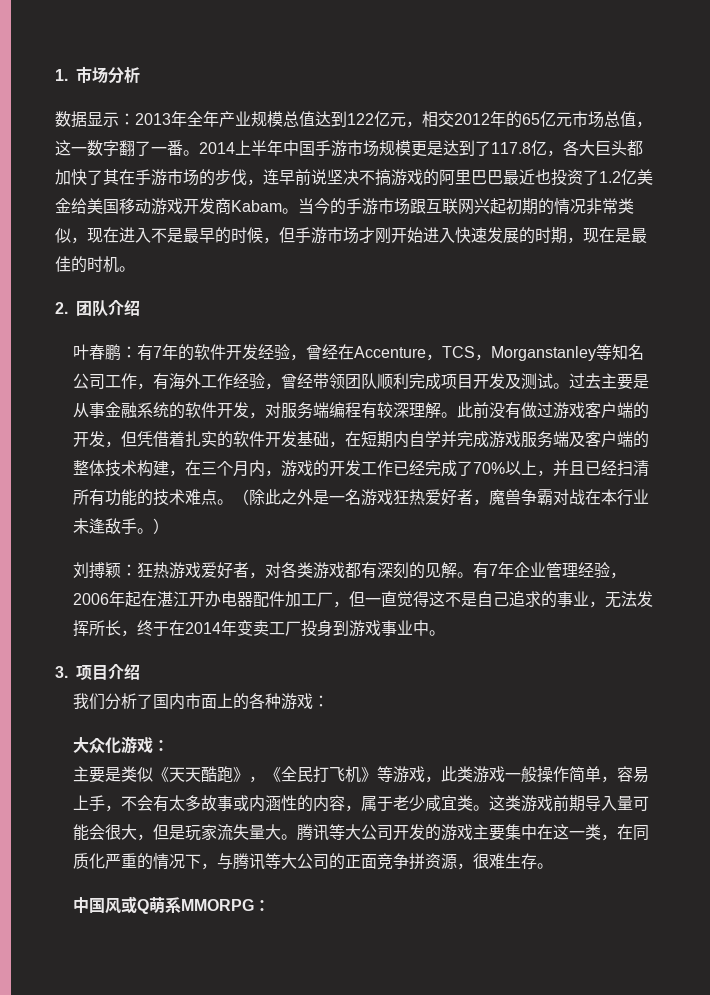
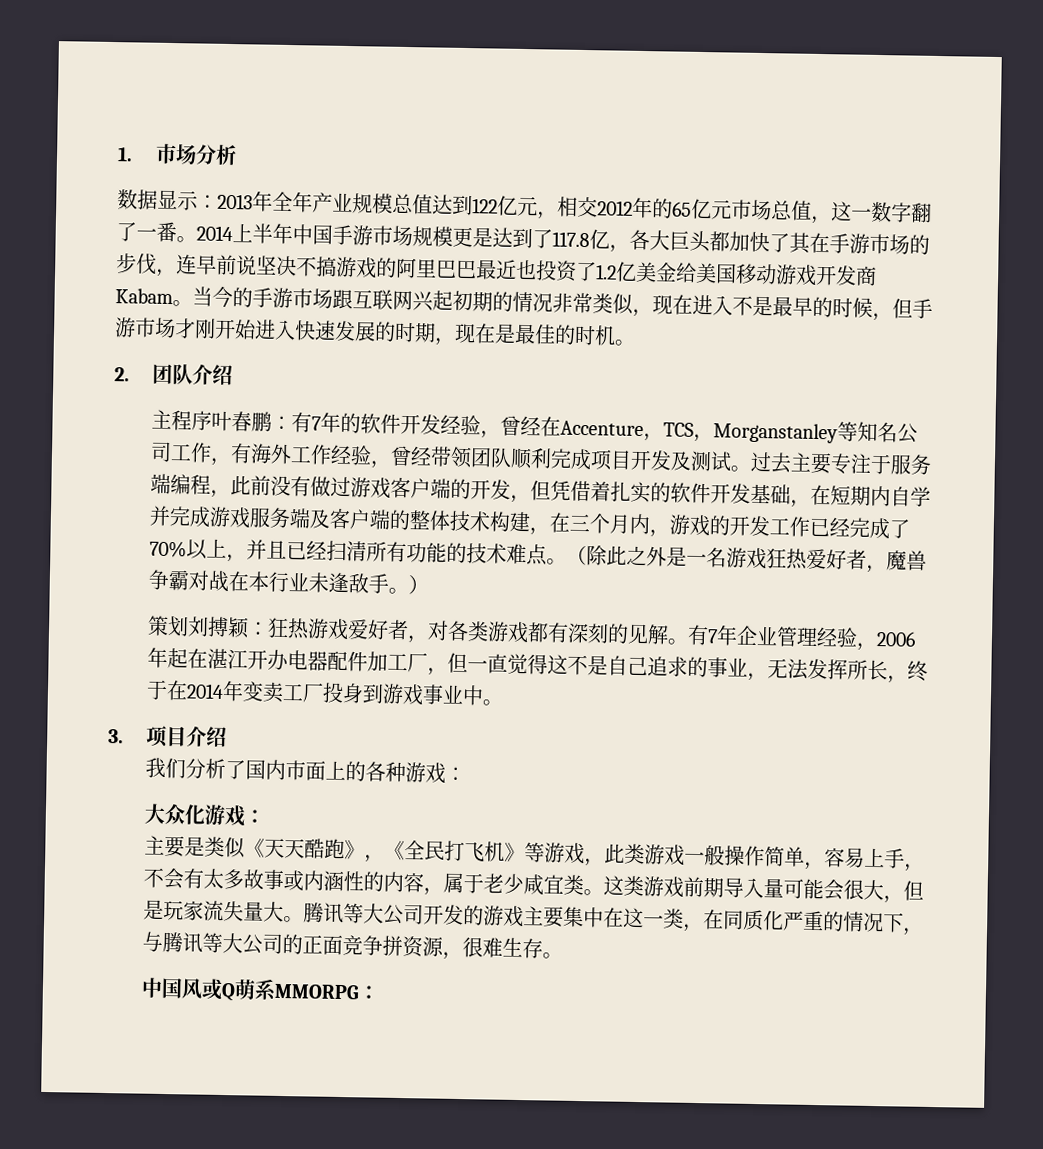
- 叶春鹏：有7年的软件开发经验，曾经在Accenture，TCS，Morganstanley等知名公司工作，有海外工作经验，曾经带领团队顺利完成项目开发及测试。
+ 主程序叶春鹏：有7年的软件开发经验，曾经在Accenture，TCS，Morganstanley等知名公司工作，有海外工作经验，曾经带领团队顺利完成项目开发及测试。
- 过去主要是从事金融系统的软件开发，对服务端编程有较深理解。此前没有做过游戏客户端的开发，但凭借着扎实的软件开发基础，在短期内自学并完成游戏服务端及客户端的整体技术构建，在三个月内，游戏的开发工作已经完成了70%以上，并且已经扫清所有功能的技术难点。
+ 过去主要专注于服务端编程，此前没有做过游戏客户端的开发，但凭借着扎实的软件开发基础，在短期内自学并完成游戏服务端及客户端的整体技术构建，在三个月内，游戏的开发工作已经完成了70%以上，并且已经扫清所有功能的技术难点。
- 刘搏颖：狂热游戏爱好者，对各类游戏都有深刻的见解。
+ 策划刘搏颖：狂热游戏爱好者，对各类游戏都有深刻的见解。

